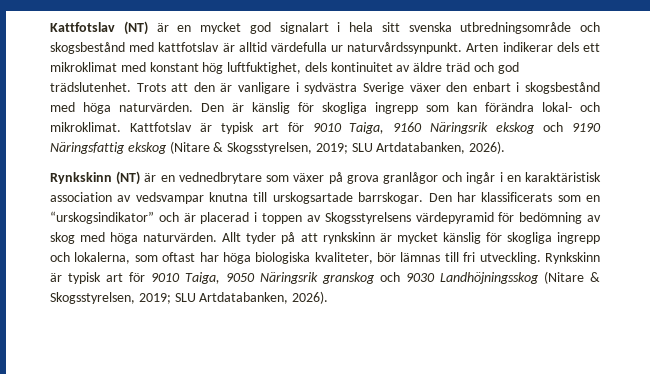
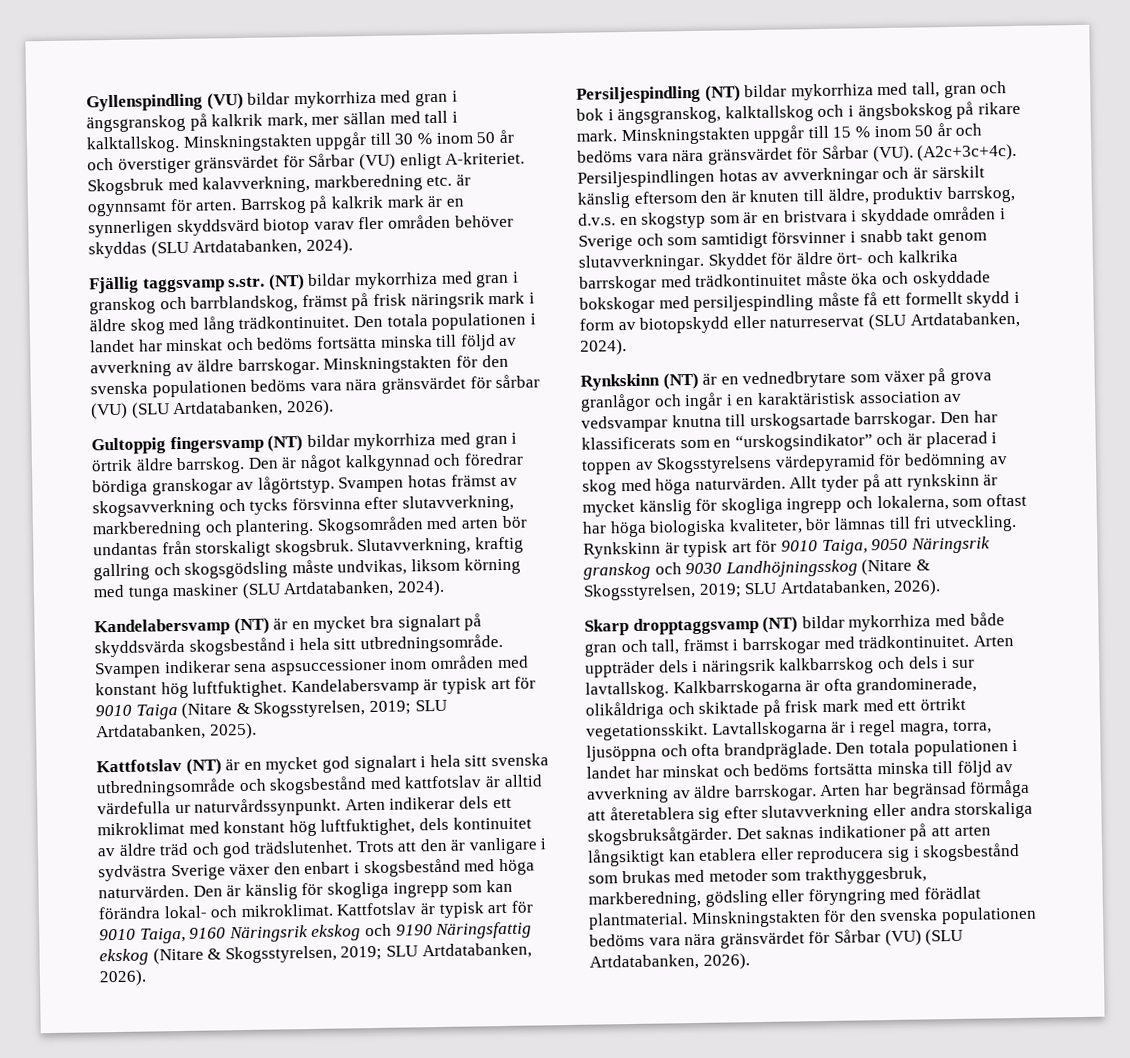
+ Gyllenspindling (VU) bildar mykorrhiza med gran i ängsgranskog på kalkrik mark, mer sällan med tall i kalktallskog. Minskningstakten uppgår till 30 % inom 50 år och överstiger gränsvärdet för Sårbar (VU) enligt A-kriteriet. Skogsbruk med kalavverkning, markberedning etc. är ogynnsamt för arten. Barrskog på kalkrik mark är en synnerligen skyddsvärd biotop varav fler områden behöver skyddas (SLU Artdatabanken, 2024).
+ Fjällig taggsvamp s.str. (NT) bildar mykorrhiza med gran i granskog och barrblandskog, främst på frisk näringsrik mark i äldre skog med lång trädkontinuitet. Den totala populationen i landet har minskat och bedöms fortsätta minska till följd av avverkning av äldre barrskogar. Minskningstakten för den svenska populationen bedöms vara nära gränsvärdet för sårbar (VU) (SLU Artdatabanken, 2026).
+ Gultoppig fingersvamp (NT) bildar mykorrhiza med gran i örtrik äldre barrskog. Den är något kalkgynnad och föredrar bördiga granskogar av lågörtstyp. Svampen hotas främst av skogsavverkning och tycks försvinna efter slutavverkning, markberedning och plantering. Skogsområden med arten bör undantas från storskaligt skogsbruk. Slutavverkning, kraftig gallring och skogsgödsling måste undvikas, liksom körning med tunga maskiner (SLU Artdatabanken, 2024).
+ Kandelabersvamp (NT) är en mycket bra signalart på skyddsvärda skogsbestånd i hela sitt utbredningsområde. Svampen indikerar sena aspsuccessioner inom områden med konstant hög luftfuktighet. Kandelabersvamp är typisk art för 9010 Taiga (Nitare & Skogsstyrelsen, 2019; SLU Artdatabanken, 2025).
+ Persiljespindling (NT) bildar mykorrhiza med tall, gran och bok i ängsgranskog, kalktallskog och i ängsbokskog på rikare mark. Minskningstakten uppgår till 15 % inom 50 år och bedöms vara nära gränsvärdet för Sårbar (VU). (A2c+3c+4c). Persiljespindlingen hotas av avverkningar och är särskilt känslig eftersom den är knuten till äldre, produktiv barrskog, d.v.s. en skogstyp som är en bristvara i skyddade områden i Sverige och som samtidigt försvinner i snabb takt genom slutavverkningar. Skyddet för äldre ört- och kalkrika barrskogar med trädkontinuitet måste öka och oskyddade bokskogar med persiljespindling måste få ett formellt skydd i form av biotopskydd eller naturreservat (SLU Artdatabanken, 2024).
+ Skarp dropptaggsvamp (NT) bildar mykorrhiza med både gran och tall, främst i barrskogar med trädkontinuitet. Arten uppträder dels i näringsrik kalkbarrskog och dels i sur lavtallskog. Kalkbarrskogarna är ofta grandominerade, olikåldriga och skiktade på frisk mark med ett örtrikt vegetationsskikt. Lavtallskogarna är i regel magra, torra, ljusöppna och ofta brandpräglade. Den totala populationen i landet har minskat och bedöms fortsätta minska till följd av avverkning av äldre barrskogar. Arten har begränsad förmåga att återetablera sig efter slutavverkning eller andra storskaliga skogsbruksåtgärder. Det saknas indikationer på att arten långsiktigt kan etablera eller reproducera sig i skogsbestånd som brukas med metoder som trakthyggesbruk, markberedning, gödsling eller föryngring med förädlat plantmaterial. Minskningstakten för den svenska populationen bedöms vara nära gränsvärdet för Sårbar (VU) (SLU Artdatabanken, 2026).

